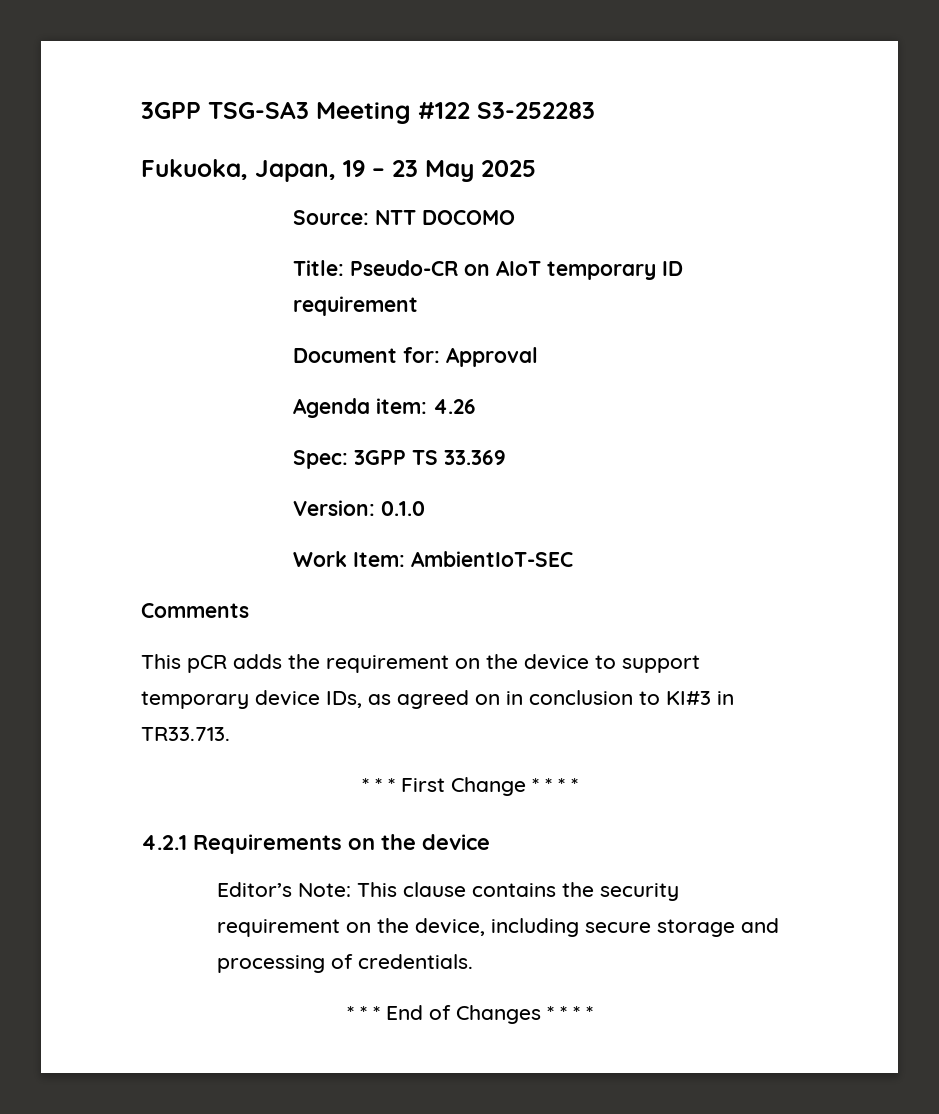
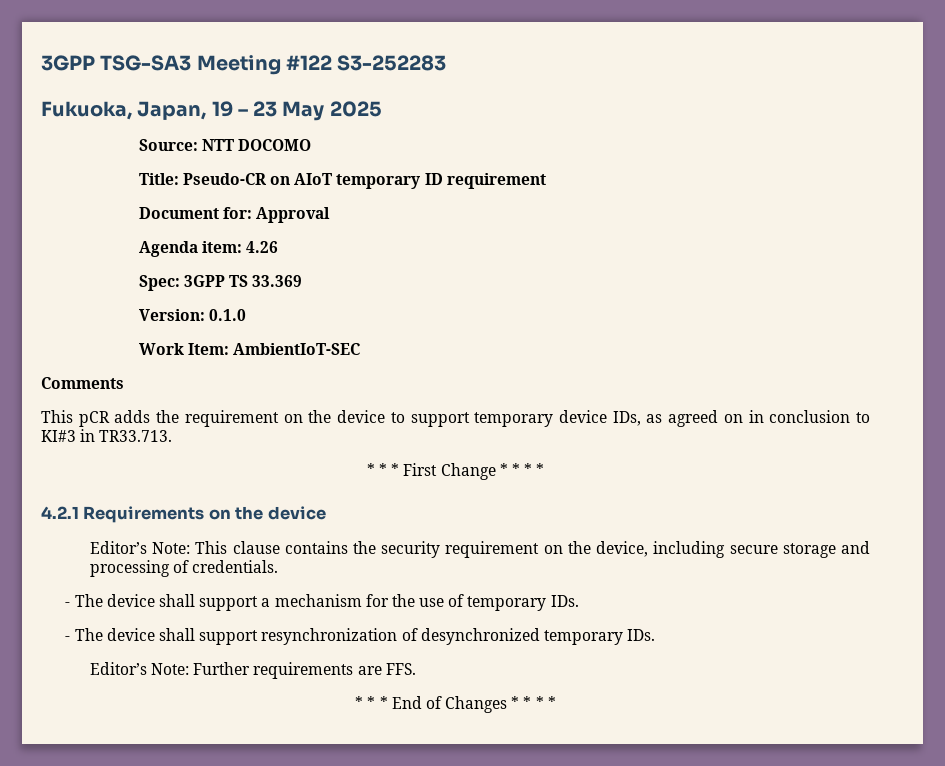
+ - The device shall support a mechanism for the use of temporary IDs.
+ - The device shall support resynchronization of desynchronized temporary IDs.
+ Editor’s Note: Further requirements are FFS.

